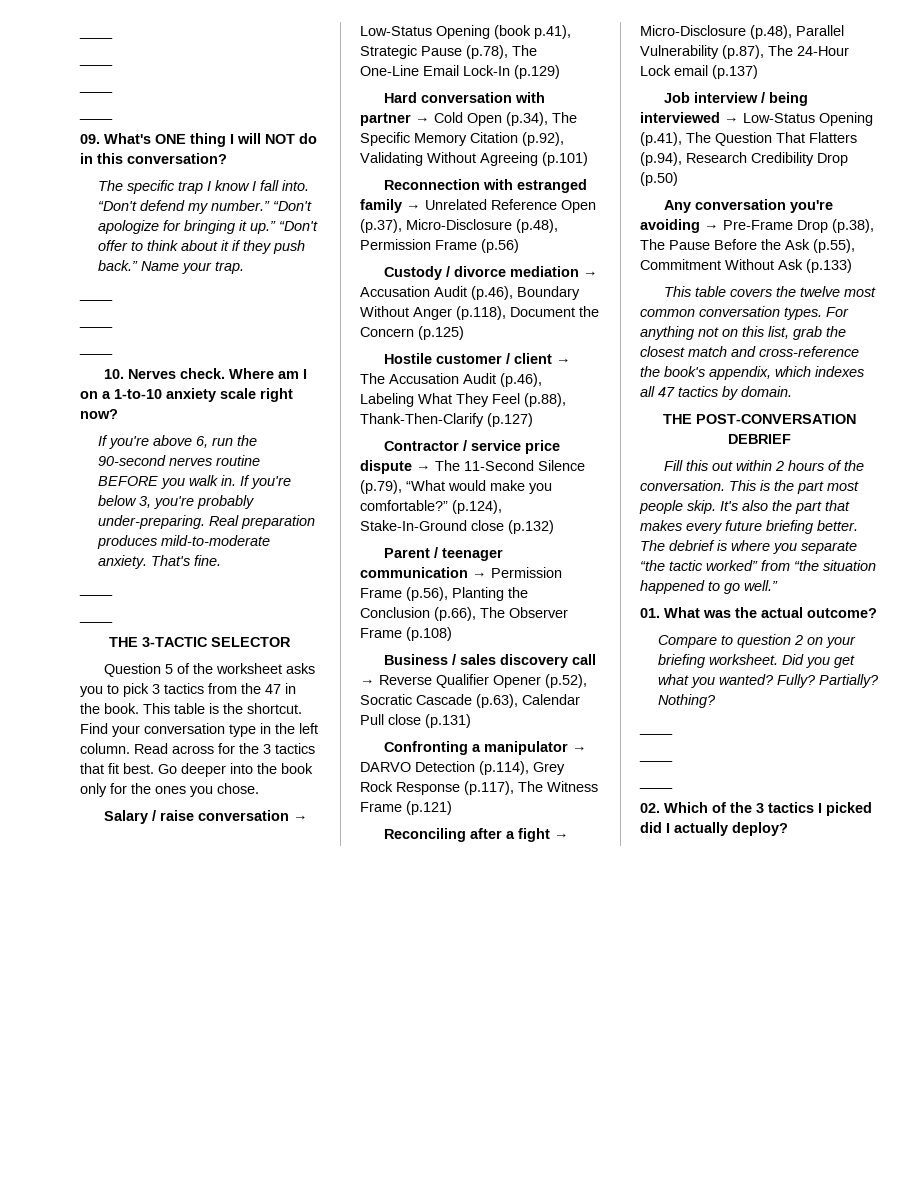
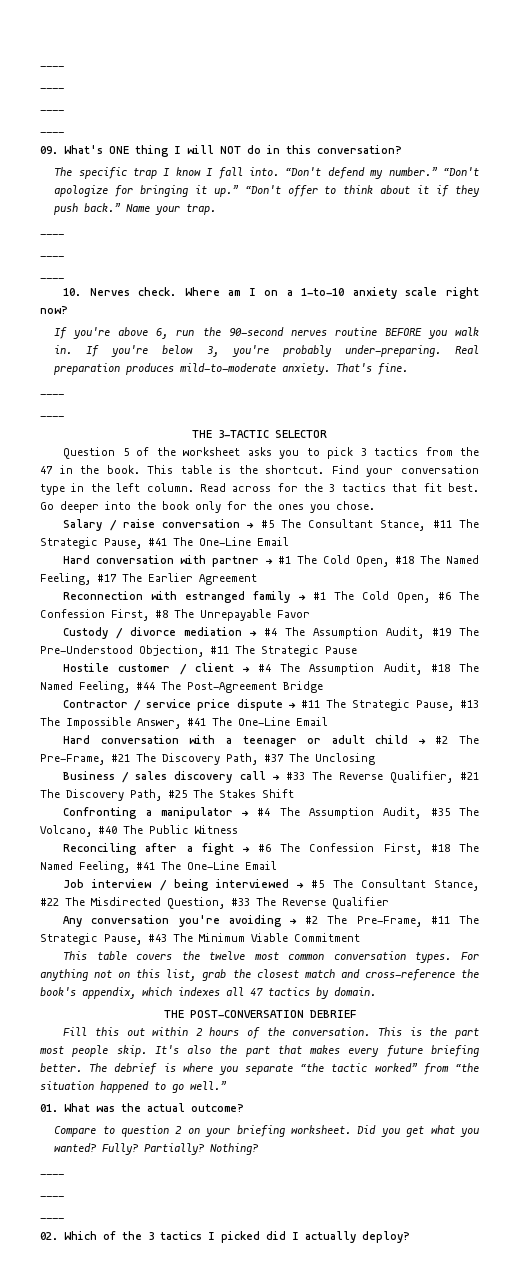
- Salary / raise conversation → Low-Status Opening (book p.41), Strategic Pause (p.78), The One-Line Email Lock-In (p.129)
+ Salary / raise conversation → #5 The Consultant Stance, #11 The Strategic Pause, #41 The One-Line Email
- Hard conversation with partner → Cold Open (p.34), The Specific Memory Citation (p.92), Validating Without Agreeing (p.101)
+ Hard conversation with partner → #1 The Cold Open, #18 The Named Feeling, #17 The Earlier Agreement
- Reconnection with estranged family → Unrelated Reference Open (p.37), Micro-Disclosure (p.48), Permission Frame (p.56)
+ Reconnection with estranged family → #1 The Cold Open, #6 The Confession First, #8 The Unrepayable Favor
- Custody / divorce mediation → Accusation Audit (p.46), Boundary Without Anger (p.118), Document the Concern (p.125)
+ Custody / divorce mediation → #4 The Assumption Audit, #19 The Pre-Understood Objection, #11 The Strategic Pause
- Hostile customer / client → The Accusation Audit (p.46), Labeling What They Feel (p.88), Thank-Then-Clarify (p.127)
+ Hostile customer / client → #4 The Assumption Audit, #18 The Named Feeling, #44 The Post-Agreement Bridge
- Contractor / service price dispute → The 11-Second Silence (p.79), “What would make you comfortable?” (p.124), Stake-In-Ground close (p.132)
- Parent / teenager communication → Permission Frame (p.56), Planting the Conclusion (p.66), The Observer Frame (p.108)
+ Contractor / service price dispute → #11 The Strategic Pause, #13 The Impossible Answer, #41 The One-Line Email
+ Hard conversation with a teenager or adult child → #2 The Pre-Frame, #21 The Discovery Path, #37 The Unclosing
- Business / sales discovery call → Reverse Qualifier Opener (p.52), Socratic Cascade (p.63), Calendar Pull close (p.131)
- Confronting a manipulator → DARVO Detection (p.114), Grey Rock Response (p.117), The Witness Frame (p.121)
+ Business / sales discovery call → #33 The Reverse Qualifier, #21 The Discovery Path, #25 The Stakes Shift
+ Confronting a manipulator → #4 The Assumption Audit, #35 The Volcano, #40 The Public Witness
- Reconciling after a fight → Micro-Disclosure (p.48), Parallel Vulnerability (p.87), The 24-Hour Lock email (p.137)
+ Reconciling after a fight → #6 The Confession First, #18 The Named Feeling, #41 The One-Line Email
- Job interview / being interviewed → Low-Status Opening (p.41), The Question That Flatters (p.94), Research Credibility Drop (p.50)
+ Job interview / being interviewed → #5 The Consultant Stance, #22 The Misdirected Question, #33 The Reverse Qualifier
- Any conversation you're avoiding → Pre-Frame Drop (p.38), The Pause Before the Ask (p.55), Commitment Without Ask (p.133)
+ Any conversation you're avoiding → #2 The Pre-Frame, #11 The Strategic Pause, #43 The Minimum Viable Commitment

